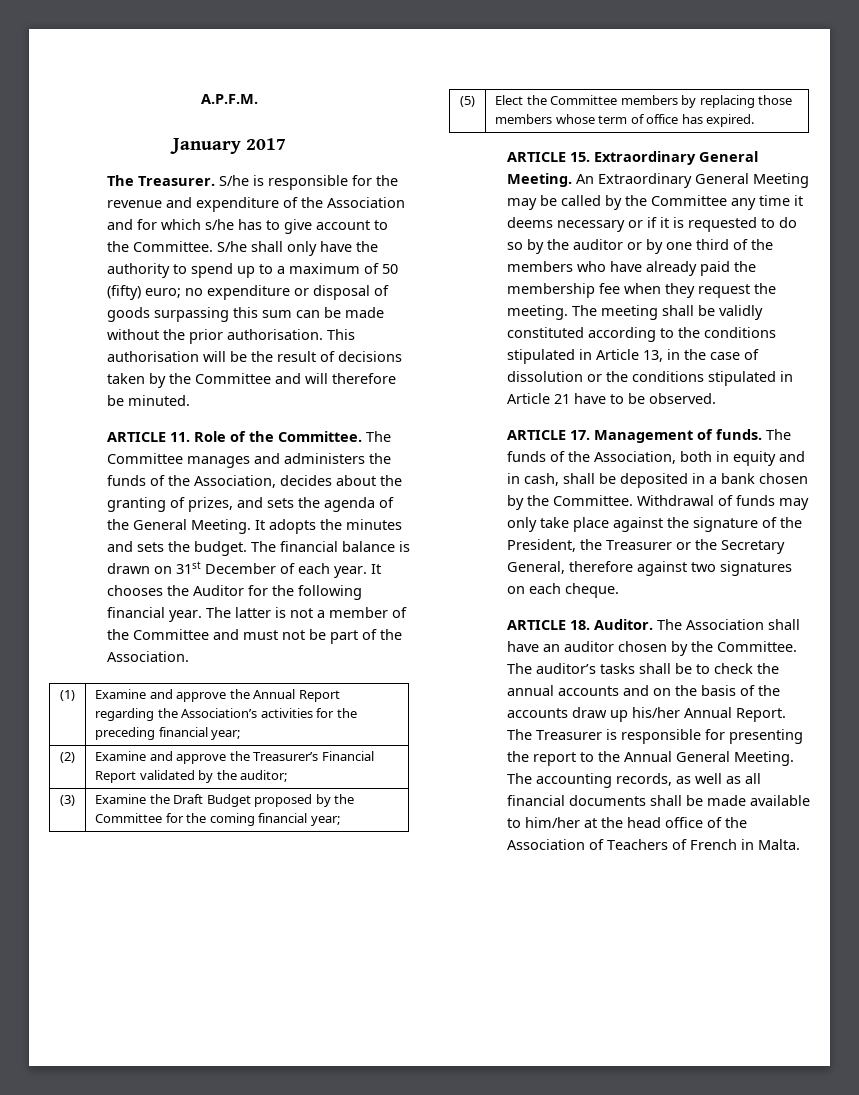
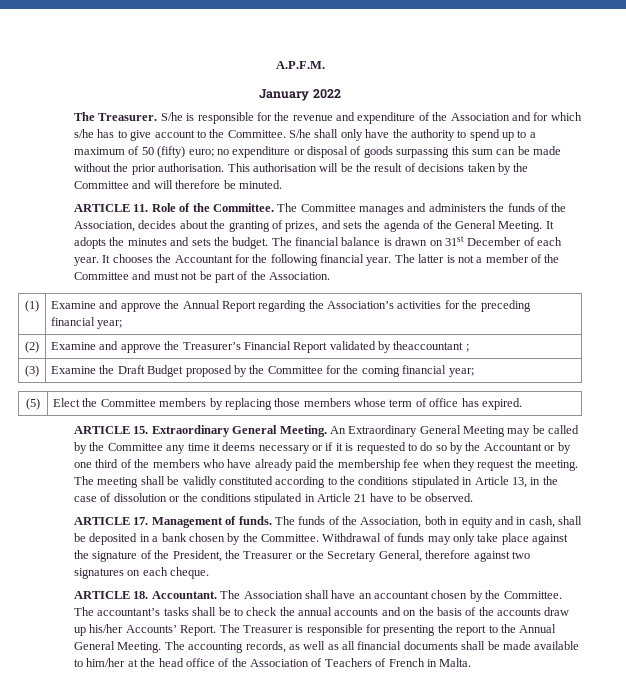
- January 2017
+ January 2022
- It chooses the Auditor for the following financial year.
+ It chooses the Accountant for the following financial year.
- (2) | Examine and approve the Treasurer’s Financial Report validated by the auditor;
+ (2) | Examine and approve the Treasurer’s Financial Report validated by theaccountant ;
- An Extraordinary General Meeting may be called by the Committee any time it deems necessary or if it is requested to do so by the auditor or by one third of the members who have already paid the membership fee when they request the meeting.
+ An Extraordinary General Meeting may be called by the Committee any time it deems necessary or if it is requested to do so by the Accountant or by one third of the members who have already paid the membership fee when they request the meeting.
- ARTICLE 18. Auditor.
+ ARTICLE 18. Accountant.
- The Association shall have an auditor chosen by the Committee.
+ The Association shall have an accountant chosen by the Committee.
- The auditor’s tasks shall be to check the annual accounts and on the basis of the accounts draw up his/her Annual Report.
+ The accountant’s tasks shall be to check the annual accounts and on the basis of the accounts draw up his/her Accounts’ Report.

